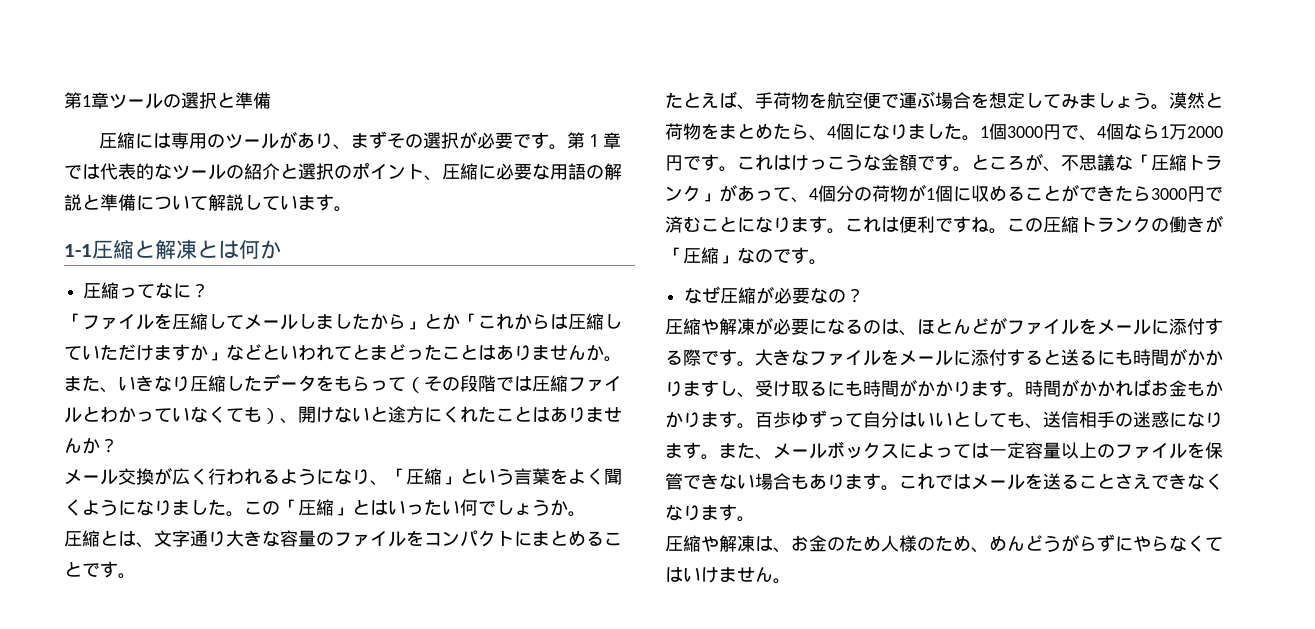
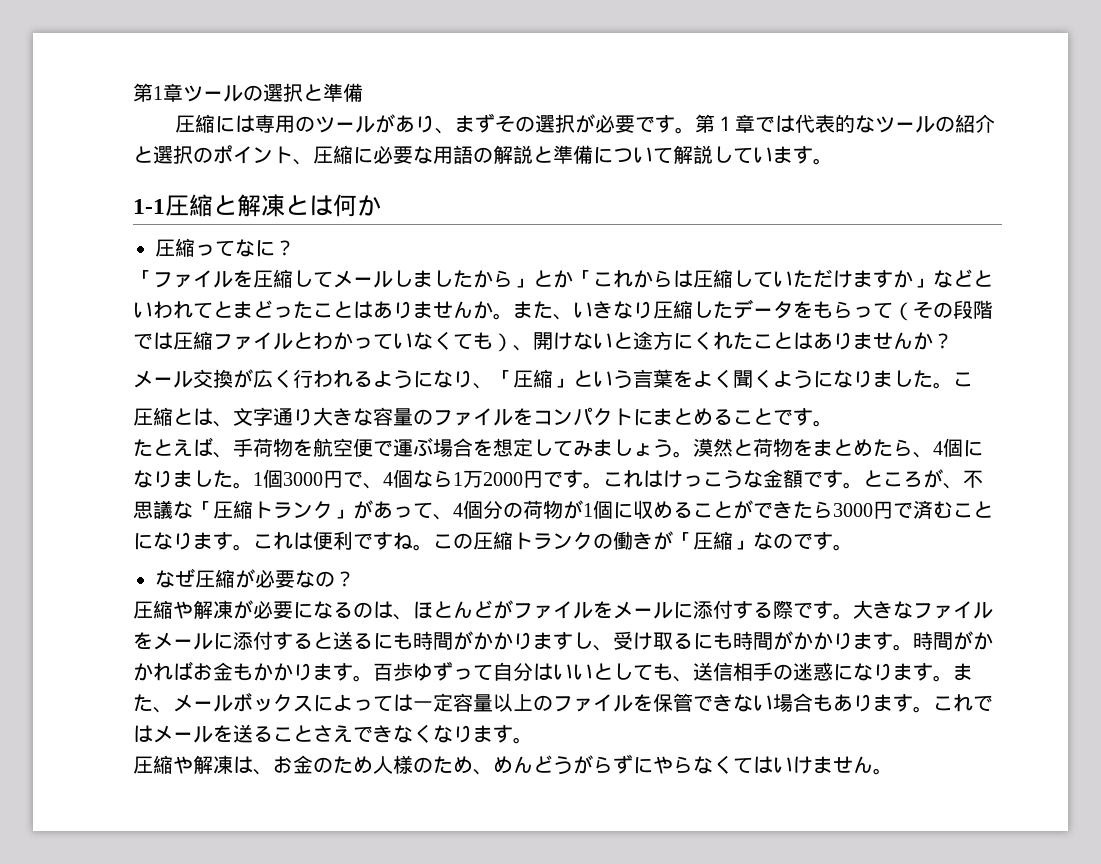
- メール交換が広く行われるようになり、「圧縮」という言葉をよく聞くようになりました。この「圧縮」とはいったい何でしょうか。
+ メール交換が広く行われるようになり、「圧縮」という言葉をよく聞くようになりました。こ

